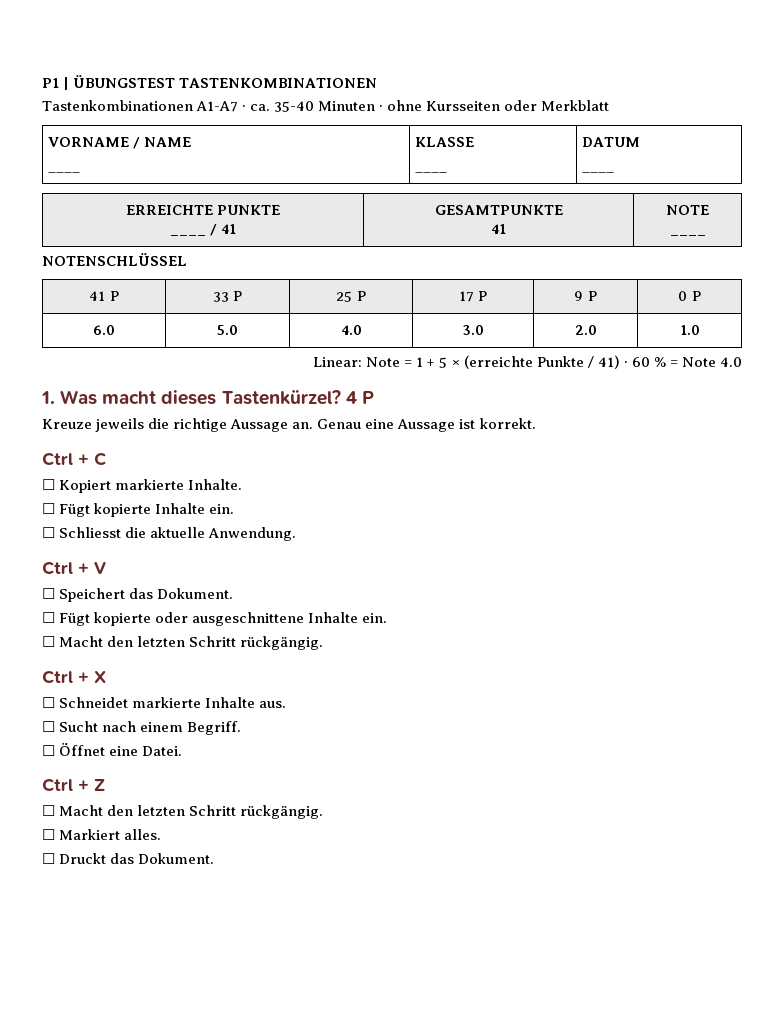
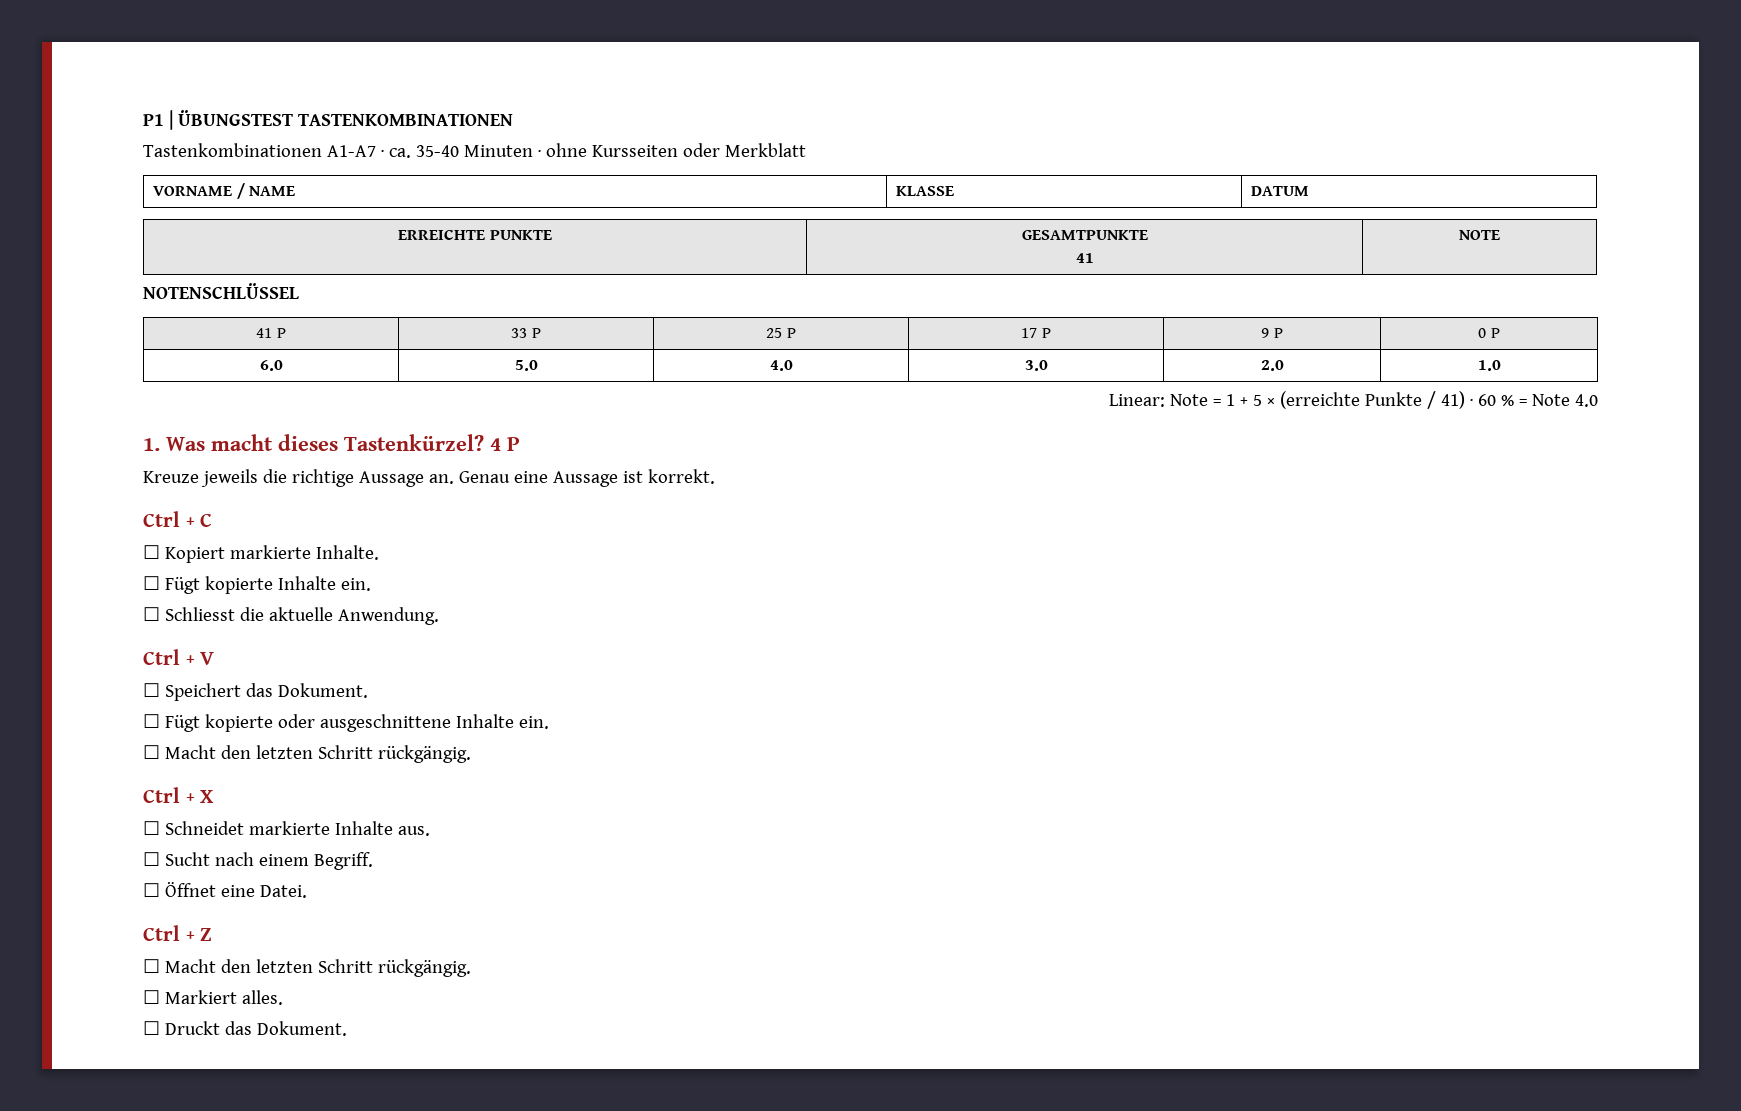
- VORNAME / NAME
- ____ | KLASSE
- ____ | DATUM
- ____
+ VORNAME / NAME | KLASSE | DATUM
- ERREICHTE PUNKTE
- ____ / 41 | GESAMTPUNKTE
+ ERREICHTE PUNKTE | GESAMTPUNKTE
  41 | NOTE
- ____

